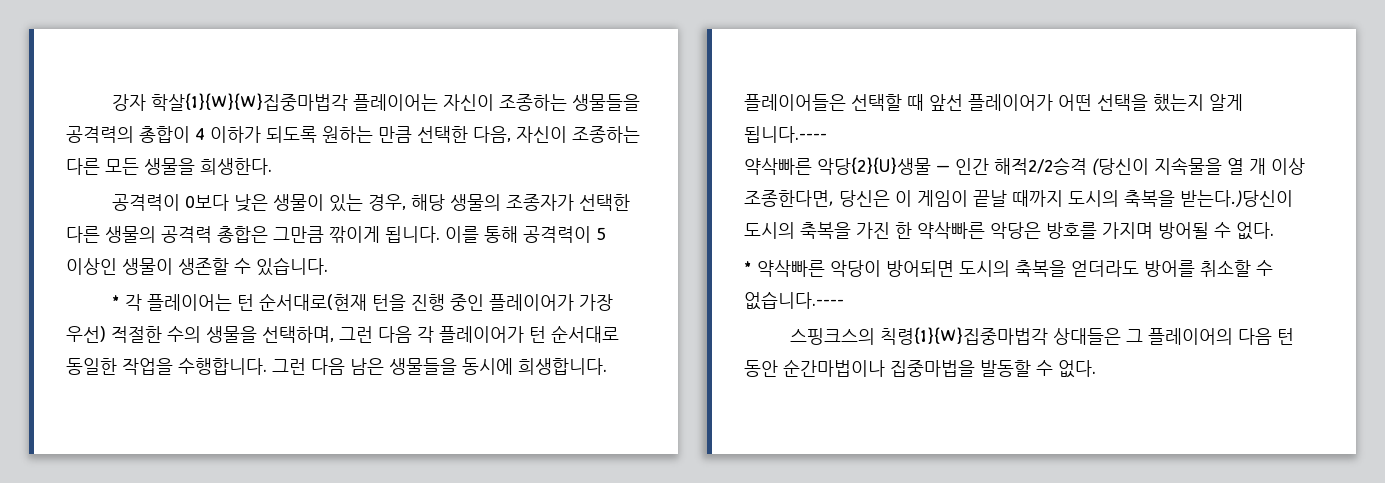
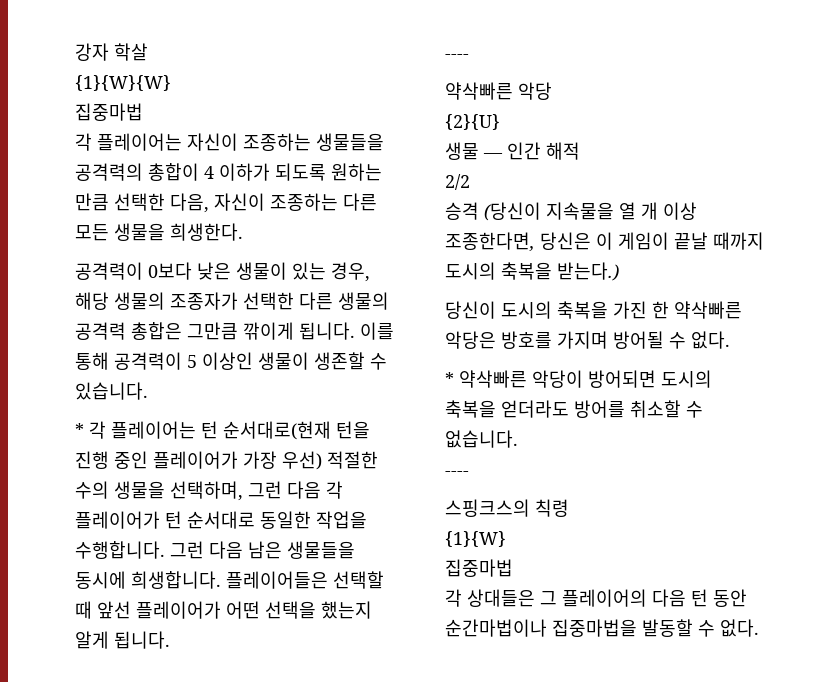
- 강자 학살{1}{W}{W}집중마법각 플레이어는 자신이 조종하는 생물들을 공격력의 총합이 4 이하가 되도록 원하는 만큼 선택한 다음, 자신이 조종하는 다른 모든 생물을 희생한다.
+ 강자 학살
+ {1}{W}{W}
+ 집중마법
+ 각 플레이어는 자신이 조종하는 생물들을 공격력의 총합이 4 이하가 되도록 원하는 만큼 선택한 다음, 자신이 조종하는 다른 모든 생물을 희생한다.
- 플레이어들은 선택할 때 앞선 플레이어가 어떤 선택을 했는지 알게 됩니다.----
- 약삭빠른 악당{2}{U}생물 — 인간 해적2/2승격 (당신이 지속물을 열 개 이상 조종한다면, 당신은 이 게임이 끝날 때까지 도시의 축복을 받는다.)당신이 도시의 축복을 가진 한 약삭빠른 악당은 방호를 가지며 방어될 수 없다.
+ 플레이어들은 선택할 때 앞선 플레이어가 어떤 선택을 했는지 알게 됩니다.
+ ----
+ 약삭빠른 악당
+ {2}{U}
+ 생물 — 인간 해적
+ 2/2
+ 승격 (당신이 지속물을 열 개 이상 조종한다면, 당신은 이 게임이 끝날 때까지 도시의 축복을 받는다.)
+ 당신이 도시의 축복을 가진 한 약삭빠른 악당은 방호를 가지며 방어될 수 없다.
- * 약삭빠른 악당이 방어되면 도시의 축복을 얻더라도 방어를 취소할 수 없습니다.----
+ * 약삭빠른 악당이 방어되면 도시의 축복을 얻더라도 방어를 취소할 수 없습니다.
+ ----
- 스핑크스의 칙령{1}{W}집중마법각 상대들은 그 플레이어의 다음 턴 동안 순간마법이나 집중마법을 발동할 수 없다.
+ 스핑크스의 칙령
+ {1}{W}
+ 집중마법
+ 각 상대들은 그 플레이어의 다음 턴 동안 순간마법이나 집중마법을 발동할 수 없다.

